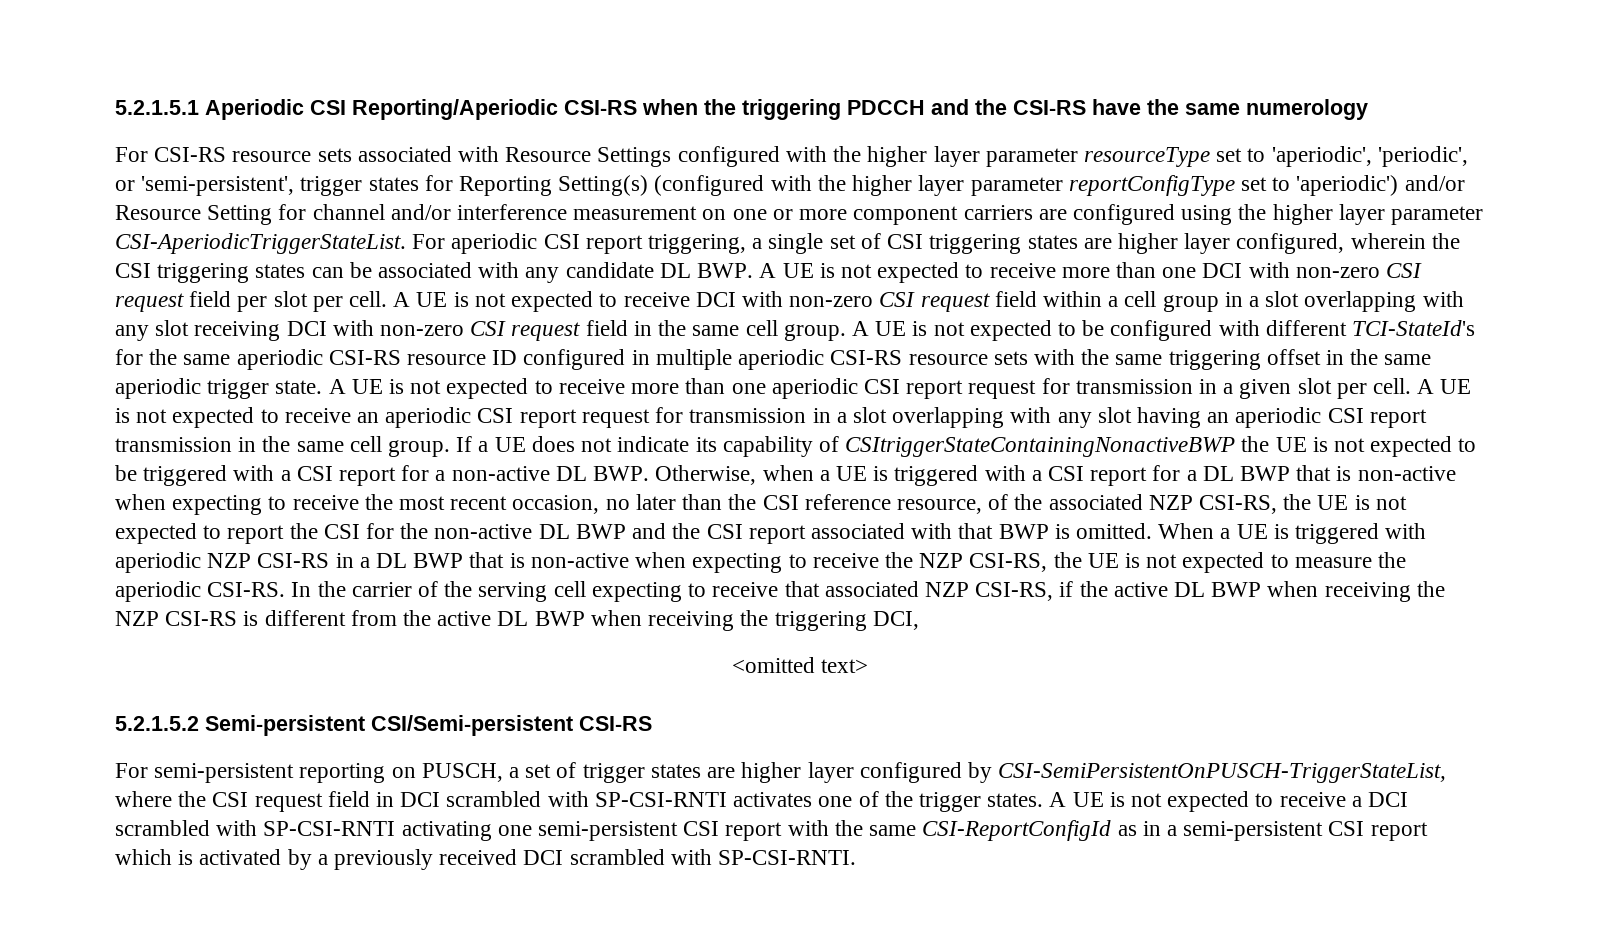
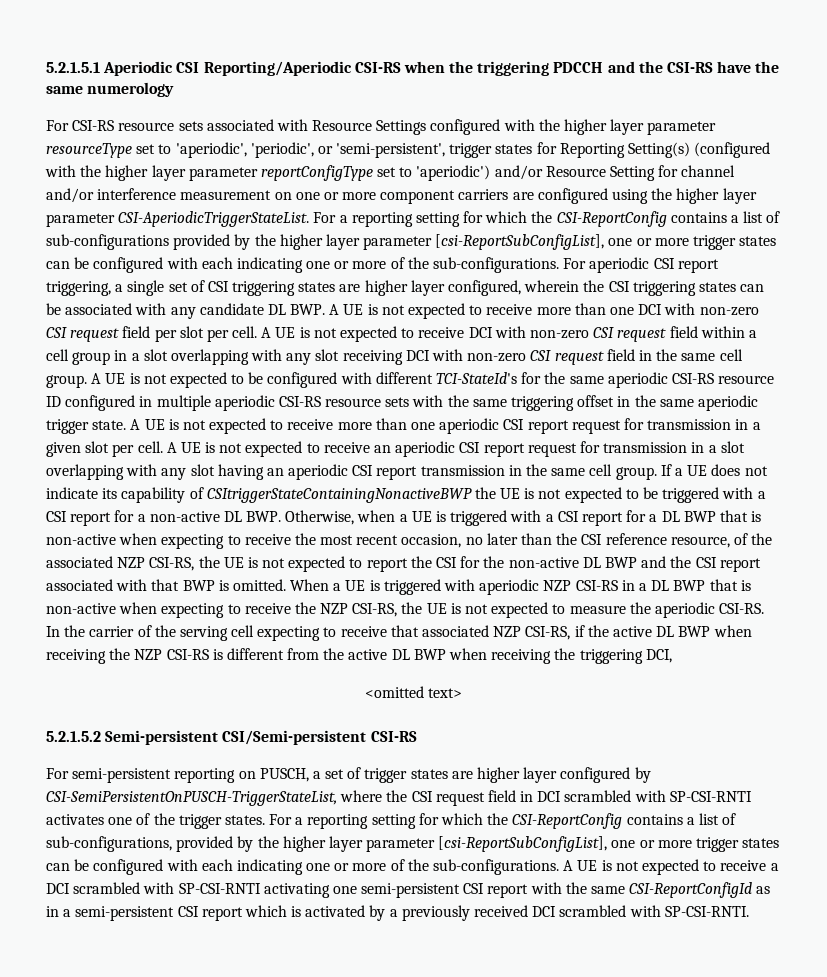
- For aperiodic CSI report triggering, a single set of CSI triggering states are higher layer configured, wherein the CSI triggering states can be associated with any candidate DL BWP. A UE is not expected to receive more than one DCI with non-zero CSI request field per slot per cell.
+ For a reporting setting for which the CSI-ReportConfig contains a list of sub-configurations provided by the higher layer parameter [csi-ReportSubConfigList], one or more trigger states can be configured with each indicating one or more of the sub-configurations. For aperiodic CSI report triggering, a single set of CSI triggering states are higher layer configured, wherein the CSI triggering states can be associated with any candidate DL BWP. A UE is not expected to receive more than one DCI with non-zero CSI request field per slot per cell.
+ For a reporting setting for which the CSI-ReportConfig contains a list of sub-configurations, provided by the higher layer parameter [csi-ReportSubConfigList], one or more trigger states can be configured with each indicating one or more of the sub-configurations.

